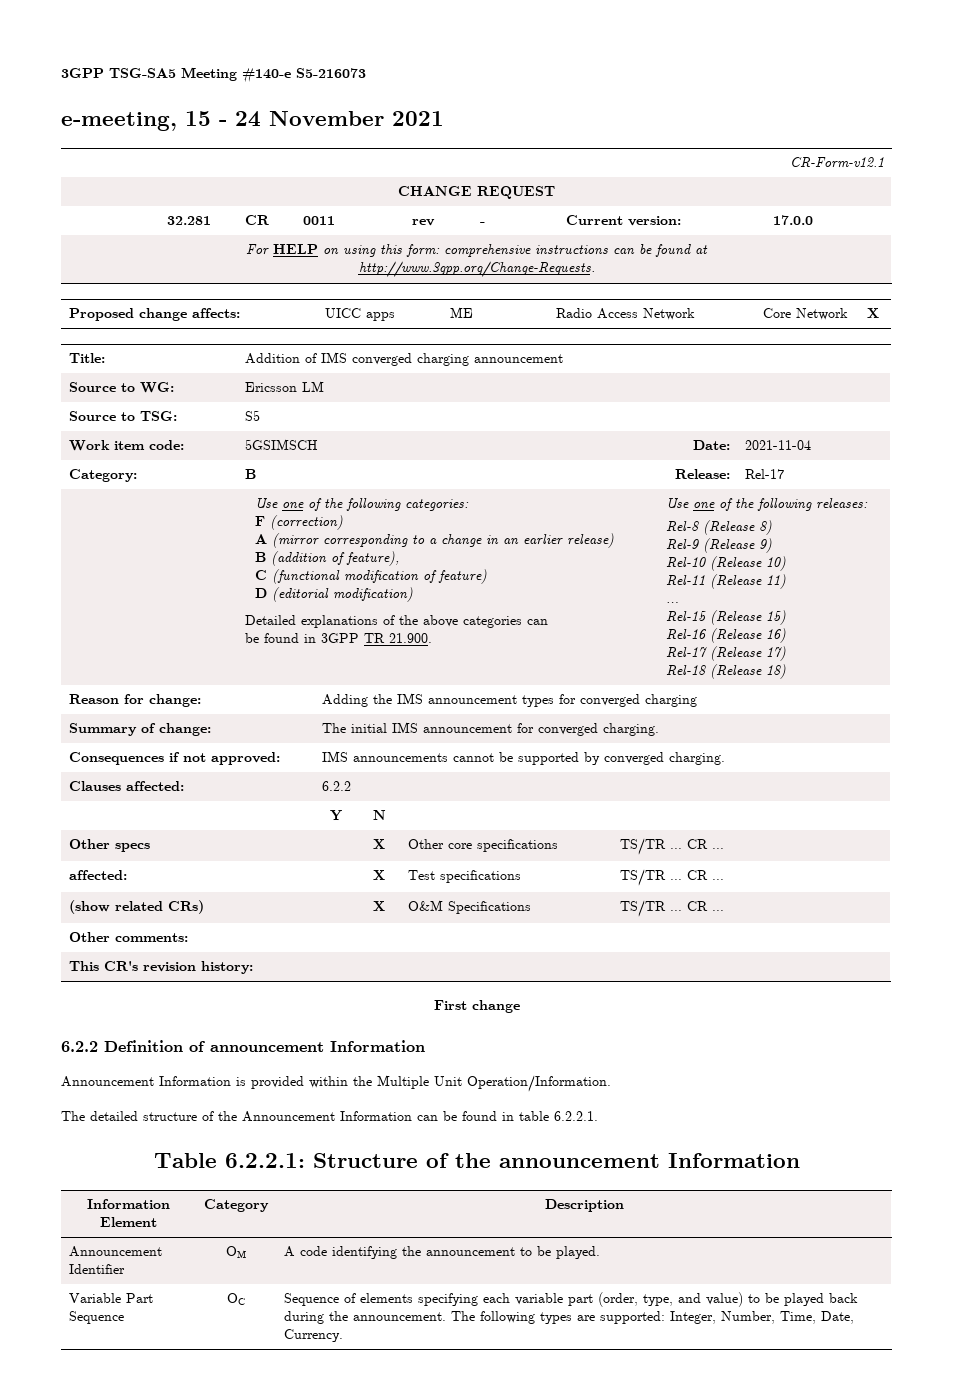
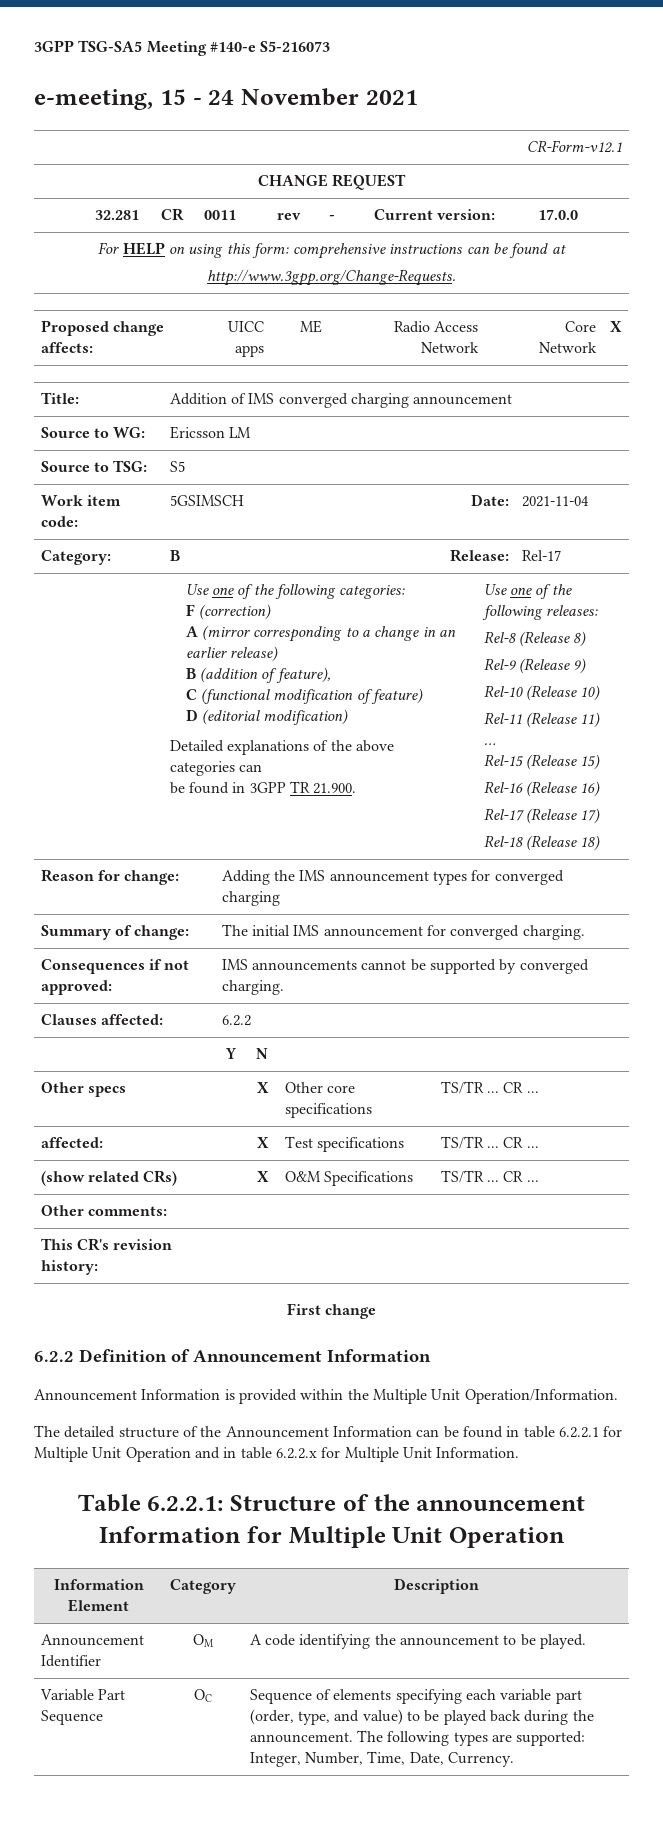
- 6.2.2 Definition of announcement Information
+ 6.2.2 Definition of Announcement Information
- The detailed structure of the Announcement Information can be found in table 6.2.2.1.
+ The detailed structure of the Announcement Information can be found in table 6.2.2.1 for Multiple Unit Operation and in table 6.2.2.x for Multiple Unit Information.
- Table 6.2.2.1: Structure of the announcement Information
+ Table 6.2.2.1: Structure of the announcement Information for Multiple Unit Operation

